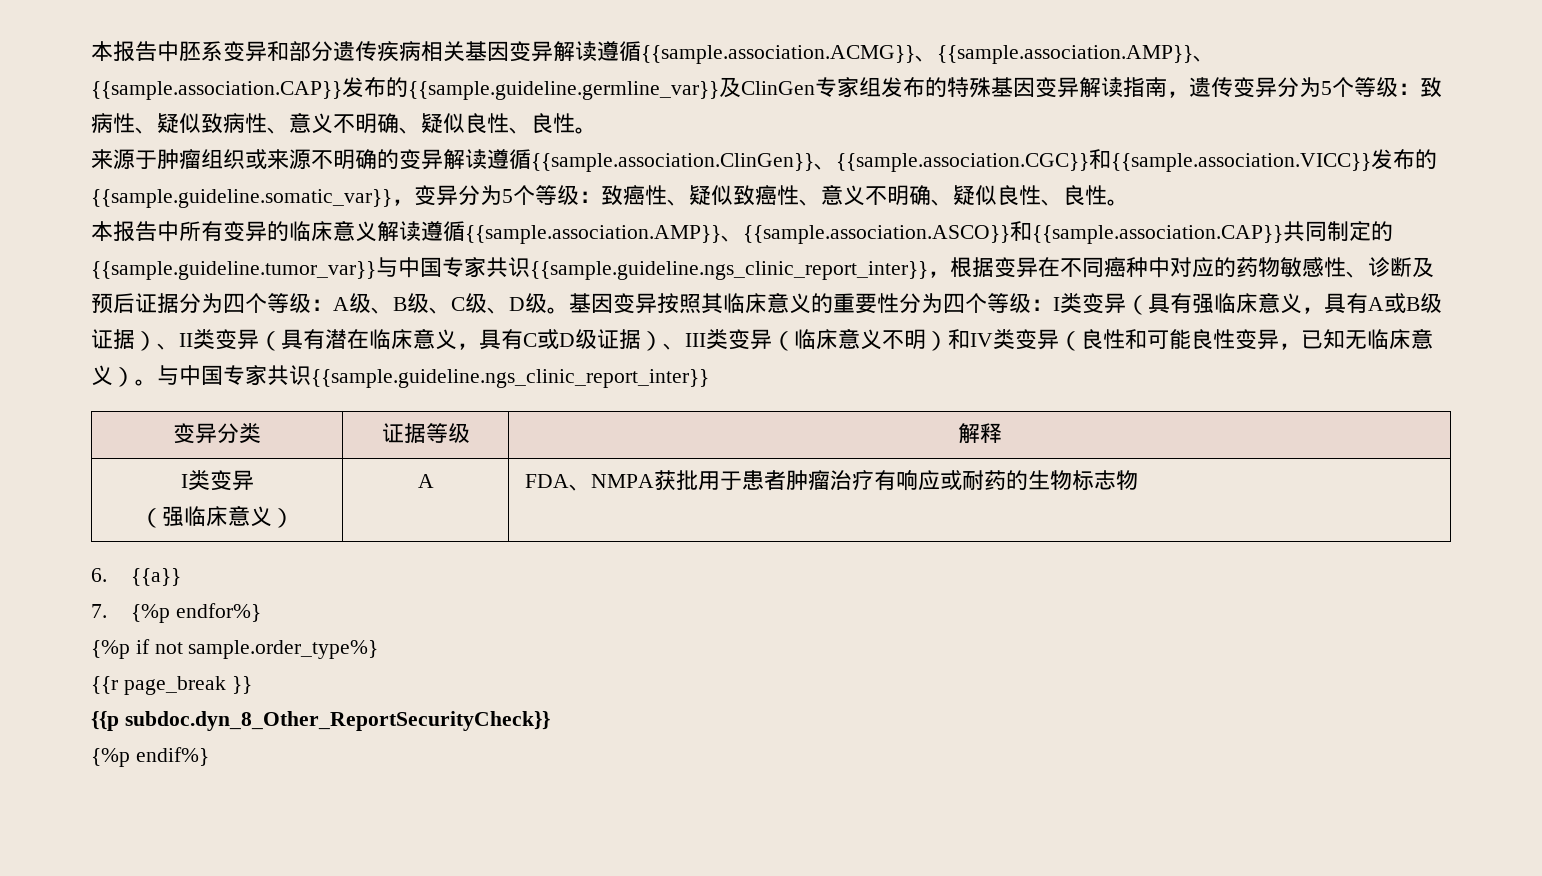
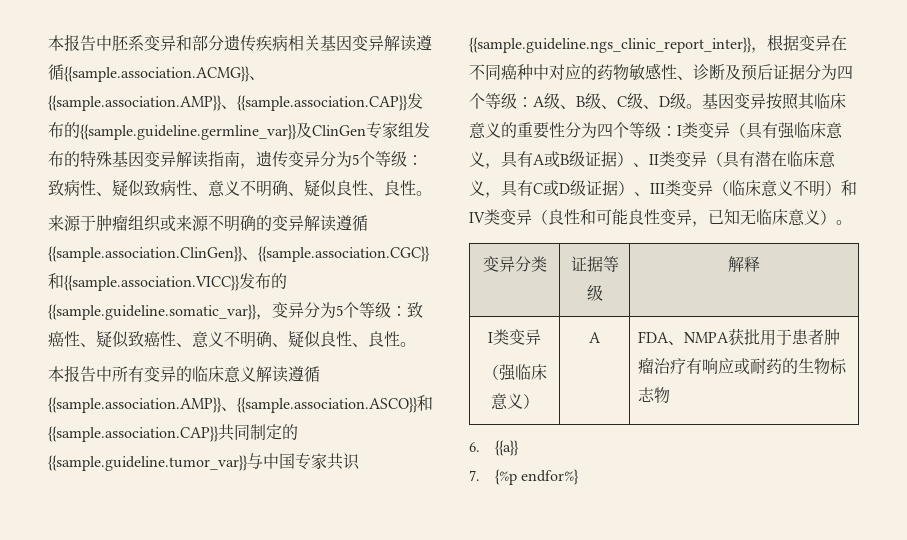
- 基因变异按照其临床意义的重要性分为四个等级：I类变异（具有强临床意义，具有A或B级证据）、II类变异（具有潜在临床意义，具有C或D级证据）、III类变异（临床意义不明）和IV类变异（良性和可能良性变异，已知无临床意义）。与中国专家共识{{sample.guideline.ngs_clinic_report_inter}}
+ 基因变异按照其临床意义的重要性分为四个等级：I类变异（具有强临床意义，具有A或B级证据）、II类变异（具有潜在临床意义，具有C或D级证据）、III类变异（临床意义不明）和IV类变异（良性和可能良性变异，已知无临床意义）。
- {%p if not sample.order_type%}
- {{r page_break }}
- {{p subdoc.dyn_8_Other_ReportSecurityCheck}}
- {%p endif%}

